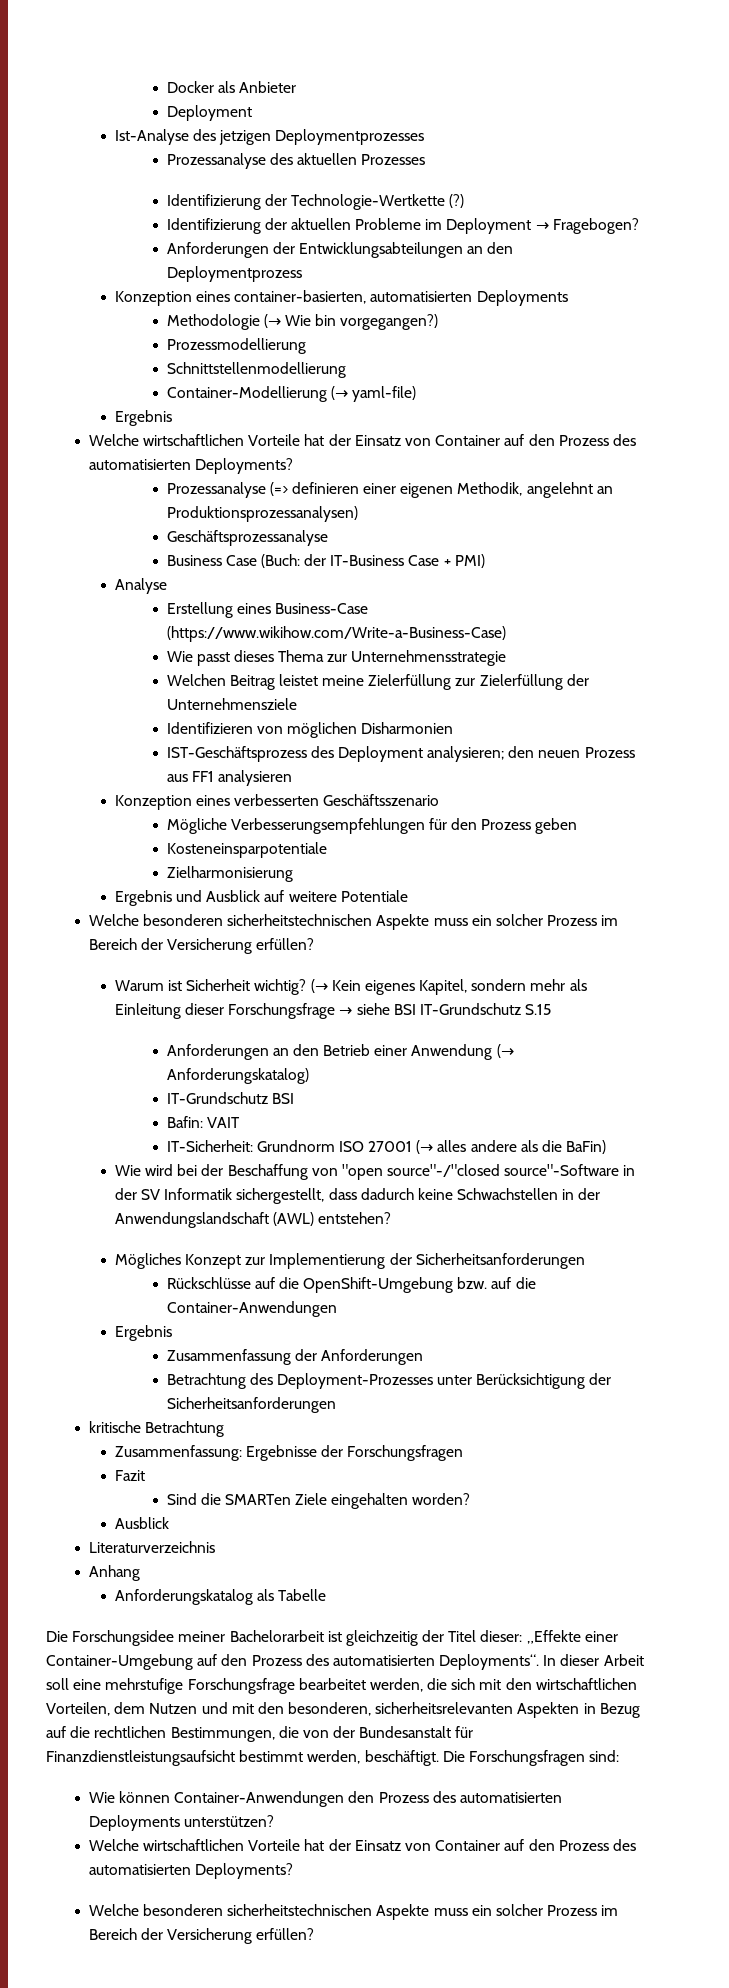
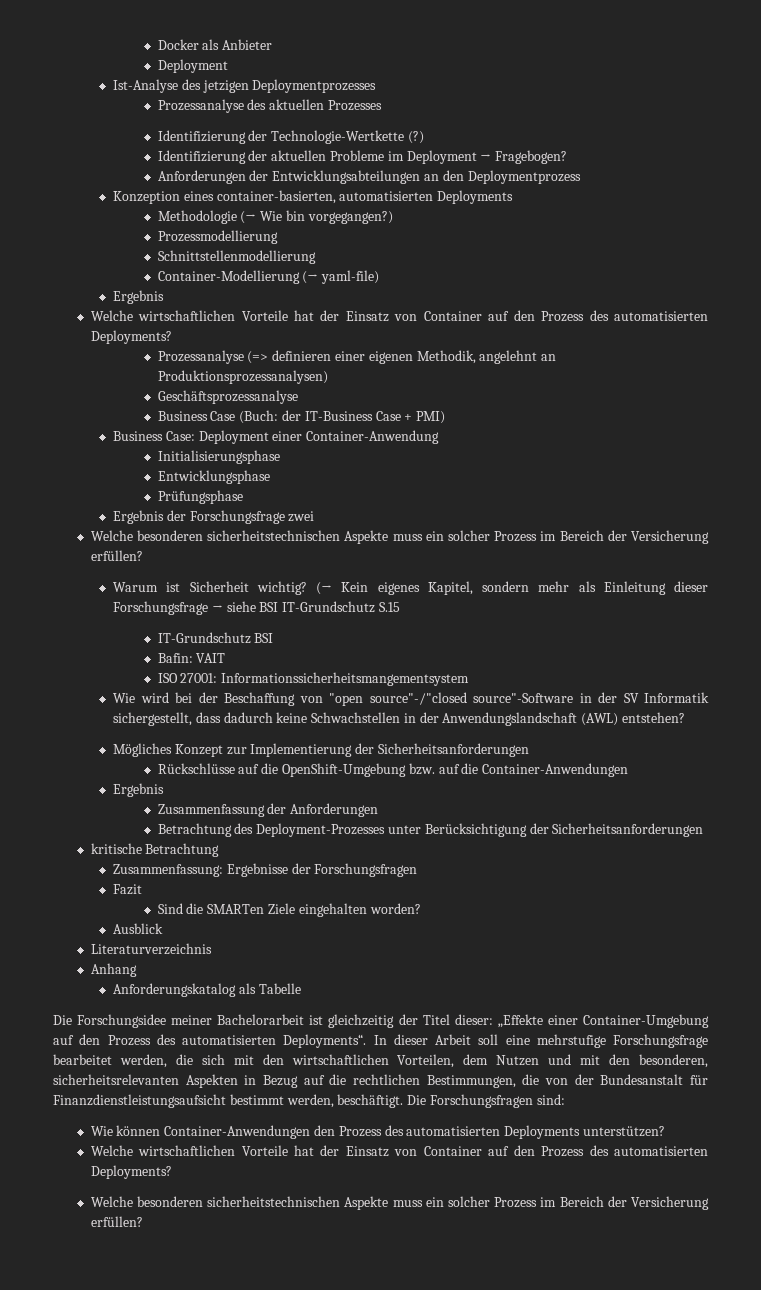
- Analyse
- Erstellung eines Business-Case (https://www.wikihow.com/Write-a-Business-Case)
- Wie passt dieses Thema zur Unternehmensstrategie
- Welchen Beitrag leistet meine Zielerfüllung zur Zielerfüllung der Unternehmensziele
- Identifizieren von möglichen Disharmonien
- IST-Geschäftsprozess des Deployment analysieren; den neuen Prozess aus FF1 analysieren
- Konzeption eines verbesserten Geschäftsszenario
- Mögliche Verbesserungsempfehlungen für den Prozess geben
- Kosteneinsparpotentiale
- Zielharmonisierung
- Ergebnis und Ausblick auf weitere Potentiale
+ Business Case: Deployment einer Container-Anwendung
+ Initialisierungsphase
+ Entwicklungsphase
+ Prüfungsphase
+ Ergebnis der Forschungsfrage zwei
- Anforderungen an den Betrieb einer Anwendung (→ Anforderungskatalog)
  IT-Grundschutz BSI
  Bafin: VAIT
- IT-Sicherheit: Grundnorm ISO 27001 (→ alles andere als die BaFin)
+ ISO 27001: Informationssicherheitsmangementsystem

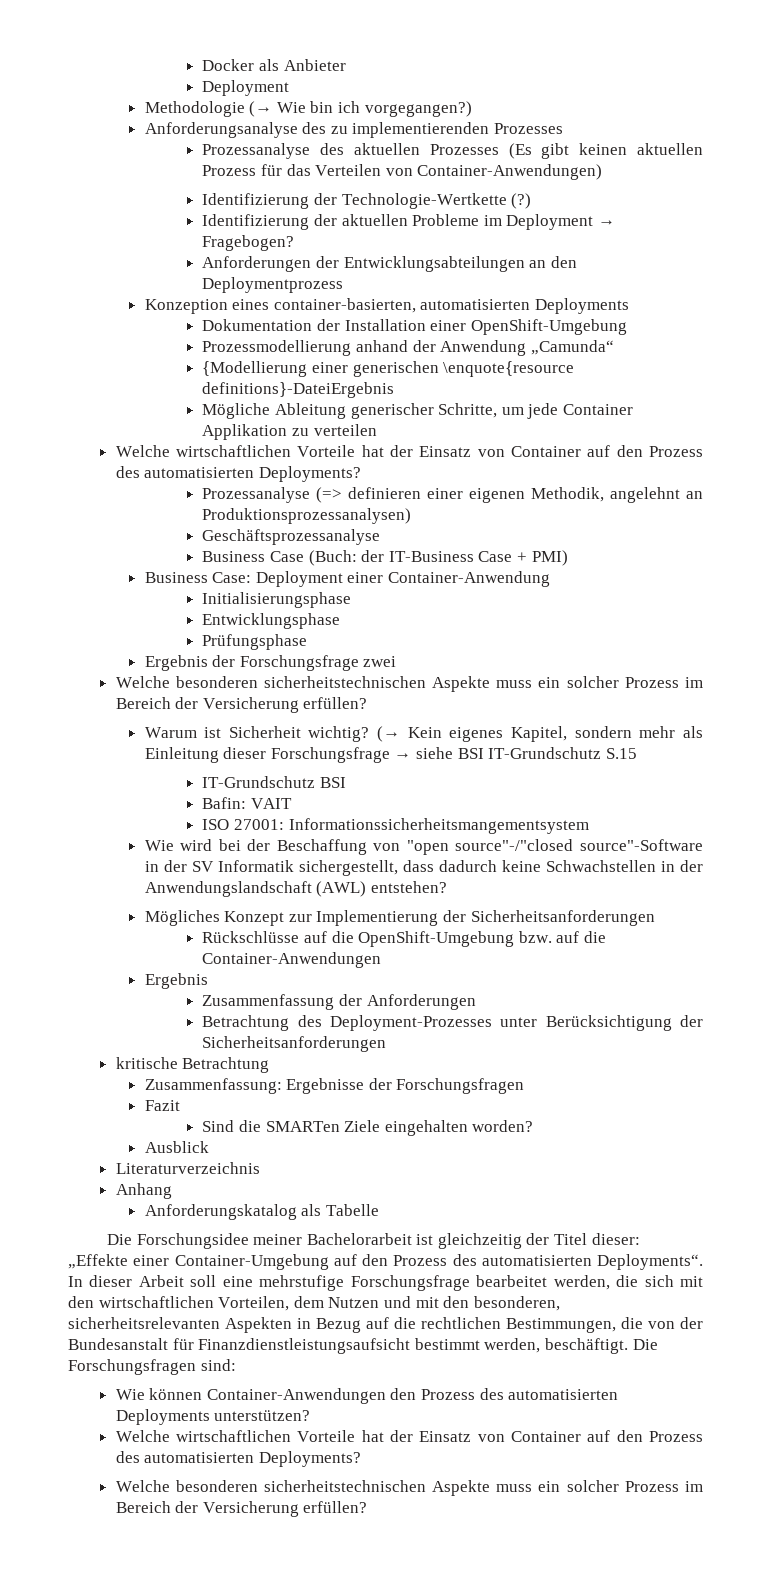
- Ist-Analyse des jetzigen Deploymentprozesses
- Prozessanalyse des aktuellen Prozesses
+ Methodologie (→ Wie bin ich vorgegangen?)
+ Anforderungsanalyse des zu implementierenden Prozesses
+ Prozessanalyse des aktuellen Prozesses (Es gibt keinen aktuellen Prozess für das Verteilen von Container-Anwendungen)
- Methodologie (→ Wie bin vorgegangen?)
- Prozessmodellierung
- Schnittstellenmodellierung
- Container-Modellierung (→ yaml-file)
- Ergebnis
+ Dokumentation der Installation einer OpenShift-Umgebung
+ Prozessmodellierung anhand der Anwendung „Camunda“
+ {Modellierung einer generischen \enquote{resource definitions}-DateiErgebnis
+ Mögliche Ableitung generischer Schritte, um jede Container Applikation zu verteilen

